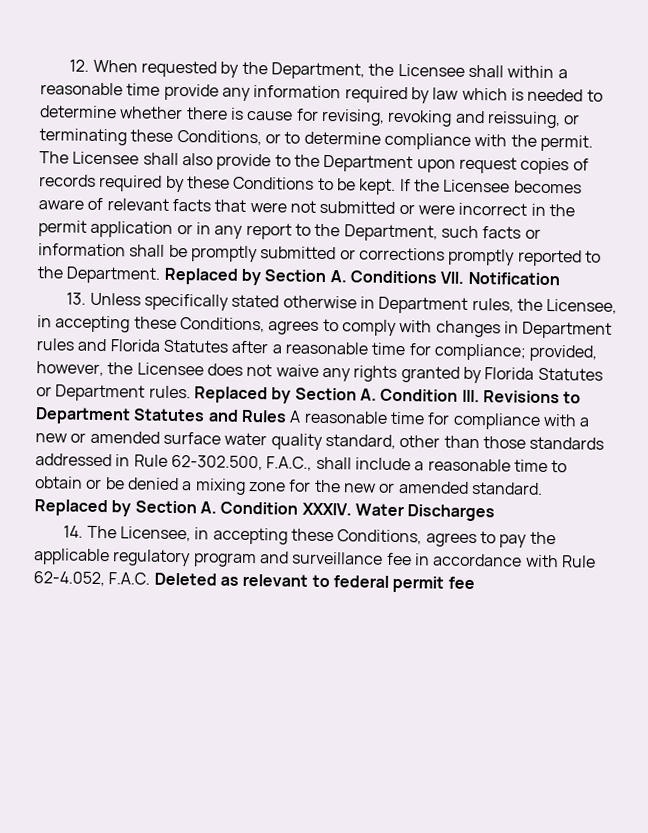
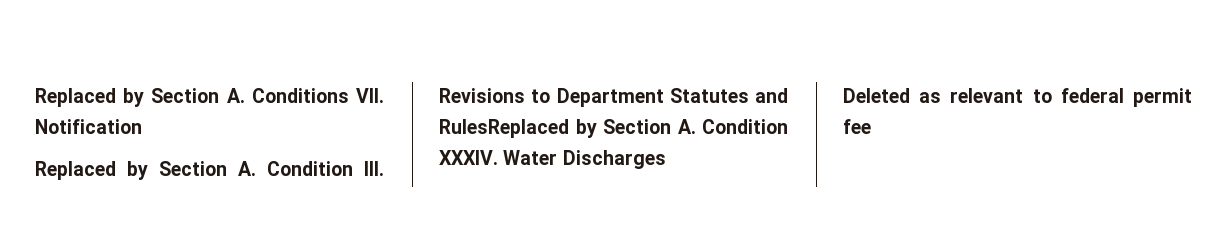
- 12. When requested by the Department, the Licensee shall within a reasonable time provide any information required by law which is needed to determine whether there is cause for revising, revoking and reissuing, or terminating these Conditions, or to determine compliance with the permit. The Licensee shall also provide to the Department upon request copies of records required by these Conditions to be kept. If the Licensee becomes aware of relevant facts that were not submitted or were incorrect in the permit application or in any report to the Department, such facts or information shall be promptly submitted or corrections promptly reported to the Department.
- 13. Unless specifically stated otherwise in Department rules, the Licensee, in accepting these Conditions, agrees to comply with changes in Department rules and Florida Statutes after a reasonable time for compliance; provided, however, the Licensee does not waive any rights granted by Florida Statutes or Department rules. Replaced by Section A. Condition III. Revisions to Department Statutes and Rules A reasonable time for compliance with a new or amended surface water quality standard, other than those standards addressed in Rule 62-302.500, F.A.C., shall include a reasonable time to obtain or be denied a mixing zone for the new or amended standard. Replaced by Section A. Condition XXXIV.
+ Replaced by Section A. Condition III. Revisions to Department Statutes and RulesReplaced by Section A. Condition XXXIV.
- 14. The Licensee, in accepting these Conditions, agrees to pay the applicable regulatory program and surveillance fee in accordance with Rule 62-4.052, F.A.C. Deleted as relevant to federal permit fee
+ Deleted as relevant to federal permit fee

